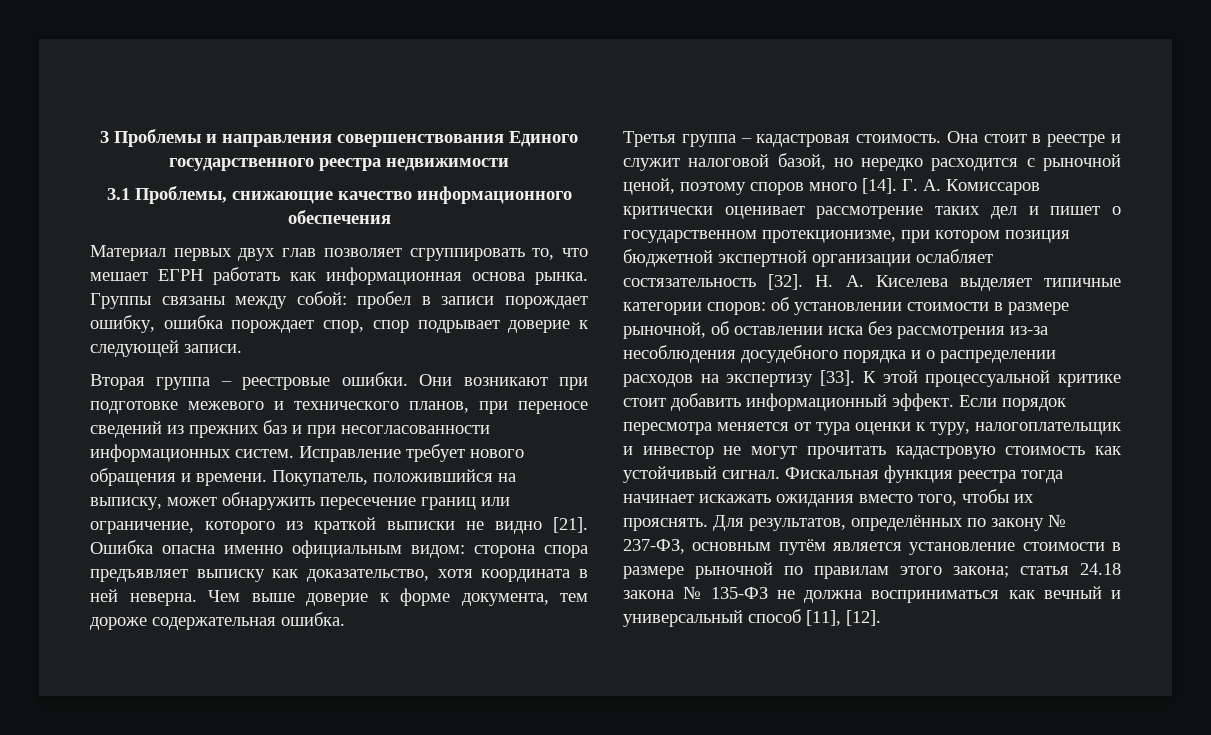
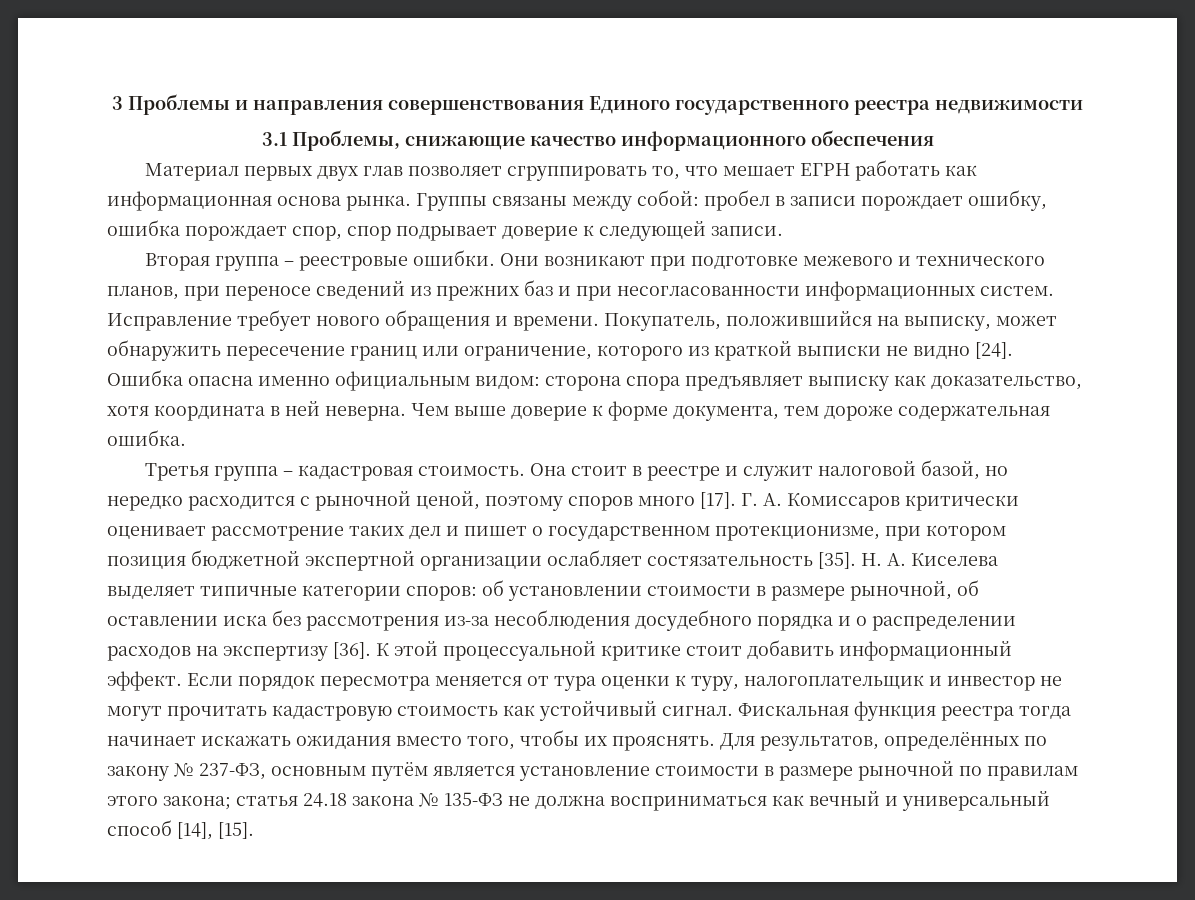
- Покупатель, положившийся на выписку, может обнаружить пересечение границ или ограничение, которого из краткой выписки не видно [21].
+ Покупатель, положившийся на выписку, может обнаружить пересечение границ или ограничение, которого из краткой выписки не видно [24].
- Она стоит в реестре и служит налоговой базой, но нередко расходится с рыночной ценой, поэтому споров много [14].
+ Она стоит в реестре и служит налоговой базой, но нередко расходится с рыночной ценой, поэтому споров много [17].
- Г. А. Комиссаров критически оценивает рассмотрение таких дел и пишет о государственном протекционизме, при котором позиция бюджетной экспертной организации ослабляет состязательность [32].
+ Г. А. Комиссаров критически оценивает рассмотрение таких дел и пишет о государственном протекционизме, при котором позиция бюджетной экспертной организации ослабляет состязательность [35].
- Н. А. Киселева выделяет типичные категории споров: об установлении стоимости в размере рыночной, об оставлении иска без рассмотрения из-за несоблюдения досудебного порядка и о распределении расходов на экспертизу [33].
+ Н. А. Киселева выделяет типичные категории споров: об установлении стоимости в размере рыночной, об оставлении иска без рассмотрения из-за несоблюдения досудебного порядка и о распределении расходов на экспертизу [36].
- Для результатов, определённых по закону № 237-ФЗ, основным путём является установление стоимости в размере рыночной по правилам этого закона; статья 24.18 закона № 135-ФЗ не должна восприниматься как вечный и универсальный способ [11], [12].
+ Для результатов, определённых по закону № 237-ФЗ, основным путём является установление стоимости в размере рыночной по правилам этого закона; статья 24.18 закона № 135-ФЗ не должна восприниматься как вечный и универсальный способ [14], [15].

